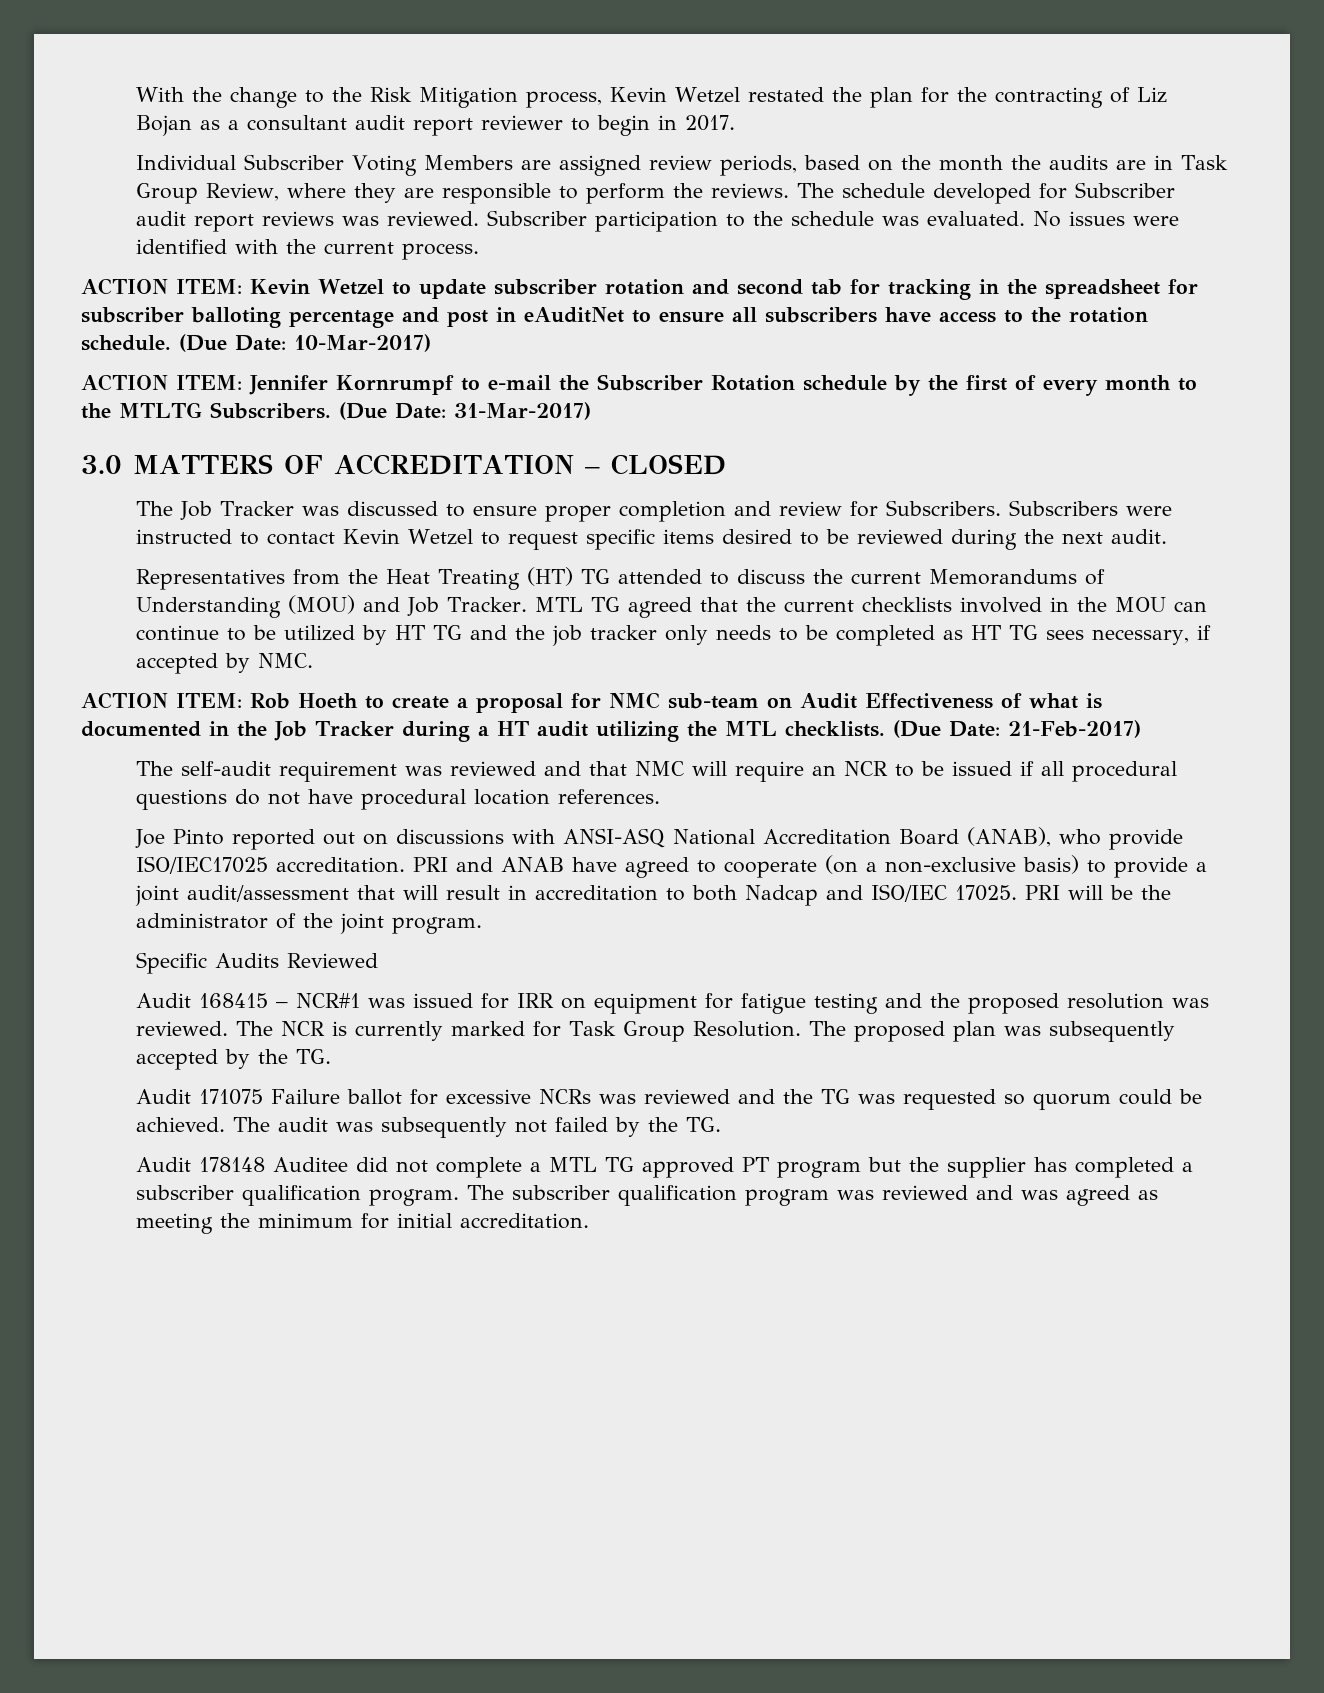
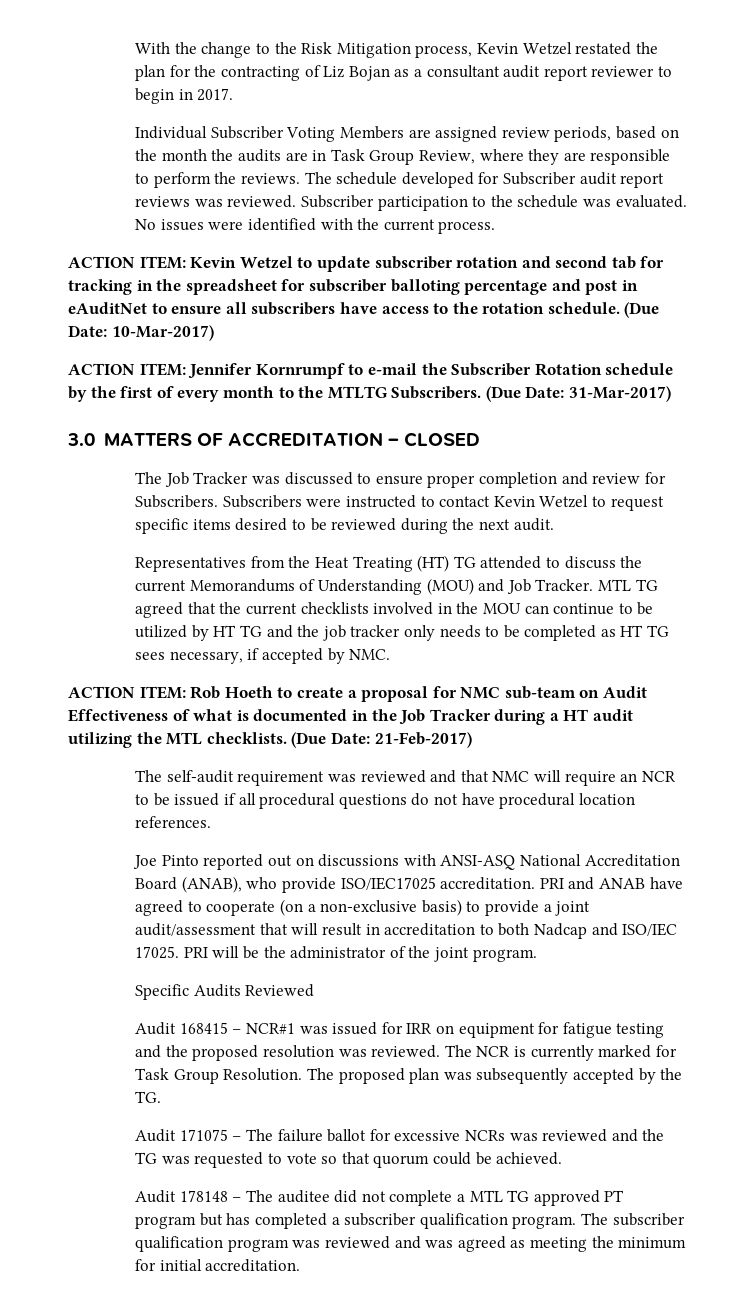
- Audit 171075 Failure ballot for excessive NCRs was reviewed and the TG was requested so quorum could be achieved. The audit was subsequently not failed by the TG.
+ Audit 171075 – The failure ballot for excessive NCRs was reviewed and the TG was requested to vote so that quorum could be achieved.
- Audit 178148 Auditee did not complete a MTL TG approved PT program but the supplier has completed a subscriber qualification program.
+ Audit 178148 – The auditee did not complete a MTL TG approved PT program but has completed a subscriber qualification program.

